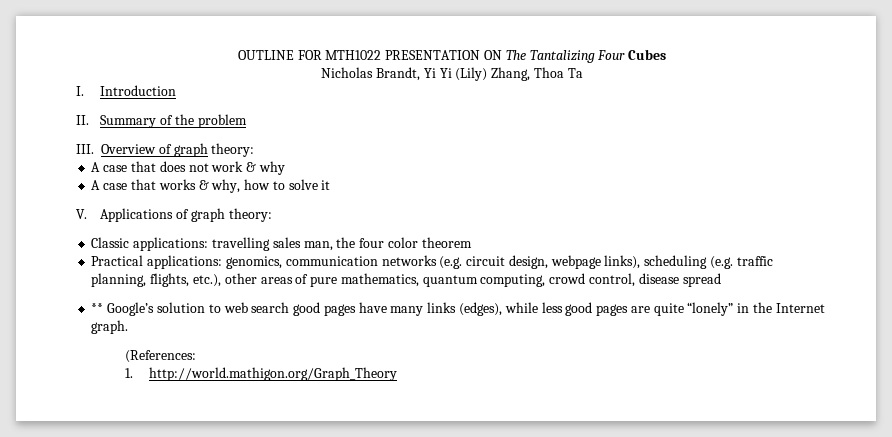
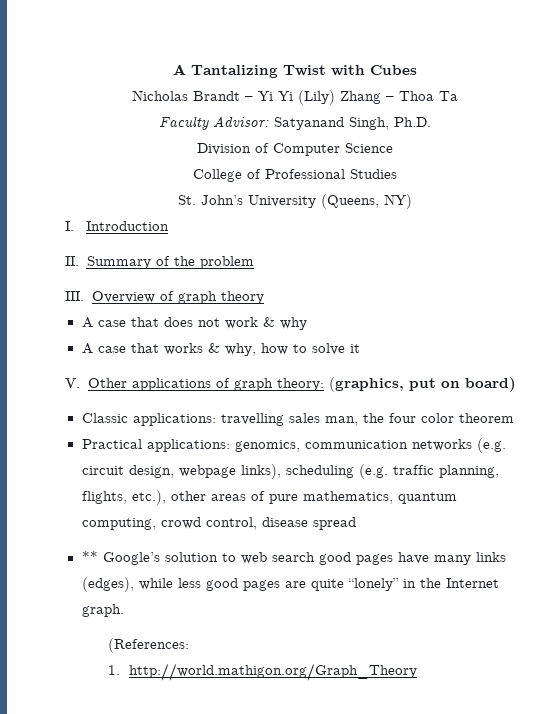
- OUTLINE FOR MTH1022 PRESENTATION ON The Tantalizing Four Cubes
+ A Tantalizing Twist with Cubes
- Nicholas Brandt, Yi Yi (Lily) Zhang, Thoa Ta
+ Nicholas Brandt – Yi Yi (Lily) Zhang – Thoa Ta
+ Faculty Advisor: Satyanand Singh, Ph.D.
+ Division of Computer Science
+ College of Professional Studies
+ St. John’s University (Queens, NY)
- III. Overview of graph theory:
+ III. Overview of graph theory
- V. Applications of graph theory:
+ V. Other applications of graph theory: (graphics, put on board)

